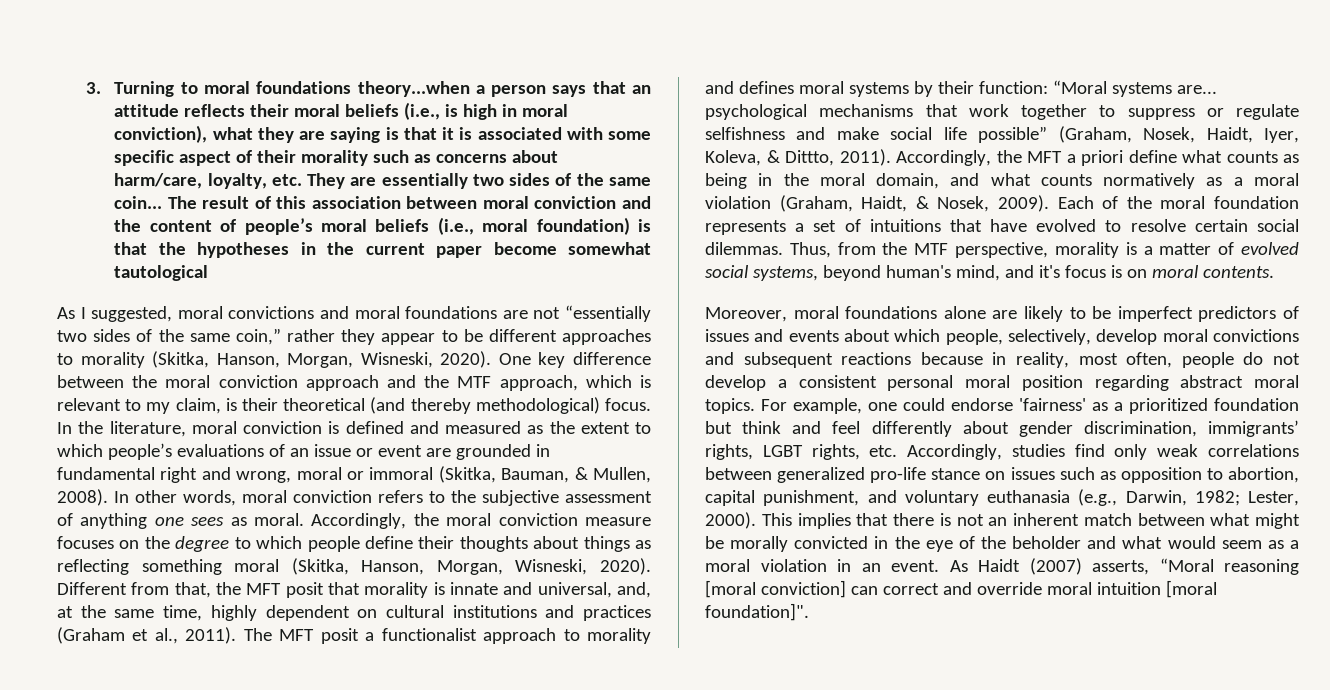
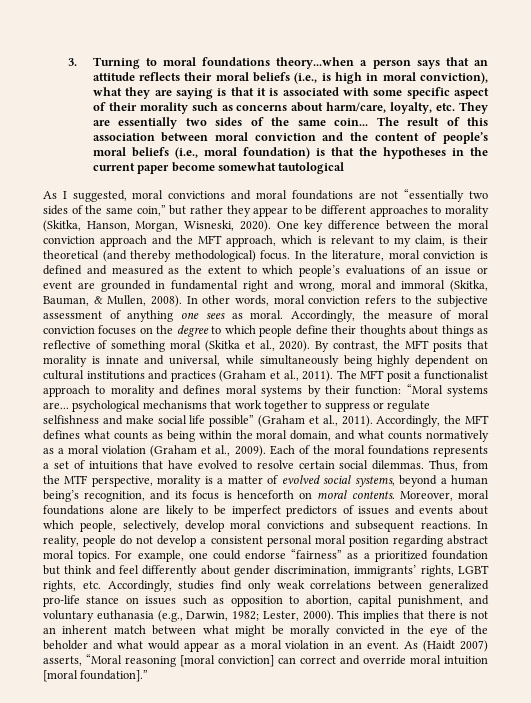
- As I suggested, moral convictions and moral foundations are not “essentially two sides of the same coin,” rather they appear to be different approaches to morality (Skitka, Hanson, Morgan, Wisneski, 2020).
+ As I suggested, moral convictions and moral foundations are not “essentially two sides of the same coin,” but rather they appear to be different approaches to morality (Skitka, Hanson, Morgan, Wisneski, 2020).
- One key difference between the moral conviction approach and the MTF approach, which is relevant to my claim, is their theoretical (and thereby methodological) focus.
+ One key difference between the moral conviction approach and the MFT approach, which is relevant to my claim, is their theoretical (and thereby methodological) focus.
- In the literature, moral conviction is defined and measured as the extent to which people’s evaluations of an issue or event are grounded in fundamental right and wrong, moral or immoral (Skitka, Bauman, & Mullen, 2008).
+ In the literature, moral conviction is defined and measured as the extent to which people’s evaluations of an issue or event are grounded in fundamental right and wrong, moral and immoral (Skitka, Bauman, & Mullen, 2008).
- Accordingly, the moral conviction measure focuses on the degree to which people define their thoughts about things as reflecting something moral (Skitka, Hanson, Morgan, Wisneski, 2020). Different from that, the MFT posit that morality is innate and universal, and, at the same time, highly dependent on cultural institutions and practices (Graham et al., 2011).
+ Accordingly, the measure of moral conviction focuses on the degree to which people define their thoughts about things as reflective of something moral (Skitka et al., 2020). By contrast, the MFT posits that morality is innate and universal, while simultaneously being highly dependent on cultural institutions and practices (Graham et al., 2011).
- The MFT posit a functionalist approach to morality and defines moral systems by their function: “Moral systems are... psychological mechanisms that work together to suppress or regulate selfishness and make social life possible” (Graham, Nosek, Haidt, Iyer, Koleva, & Dittto, 2011).
+ The MFT posit a functionalist approach to morality and defines moral systems by their function: “Moral systems are... psychological mechanisms that work together to suppress or regulate selfishness and make social life possible” (Graham et al., 2011).
- Accordingly, the MFT a priori define what counts as being in the moral domain, and what counts normatively as a moral violation (Graham, Haidt, & Nosek, 2009).
+ Accordingly, the MFT defines what counts as being within the moral domain, and what counts normatively as a moral violation (Graham et al., 2009).
- Each of the moral foundation represents a set of intuitions that have evolved to resolve certain social dilemmas.
+ Each of the moral foundations represents a set of intuitions that have evolved to resolve certain social dilemmas.
- Thus, from the MTF perspective, morality is a matter of evolved social systems, beyond human's mind, and it's focus is on moral contents.
- Moreover, moral foundations alone are likely to be imperfect predictors of issues and events about which people, selectively, develop moral convictions and subsequent reactions because in reality, most often, people do not develop a consistent personal moral position regarding abstract moral topics.
+ Thus, from the MTF perspective, morality is a matter of evolved social systems, beyond a human being’s recognition, and its focus is henceforth on moral contents. Moreover, moral foundations alone are likely to be imperfect predictors of issues and events about which people, selectively, develop moral convictions and subsequent reactions. In reality, people do not develop a consistent personal moral position regarding abstract moral topics.
- For example, one could endorse 'fairness' as a prioritized foundation but think and feel differently about gender discrimination, immigrants’ rights, LGBT rights, etc. Accordingly, studies find only weak correlations between generalized pro-life stance on issues such as opposition to abortion, capital punishment, and voluntary euthanasia (e.g., Darwin, 1982; Lester, 2000).
+ For example, one could endorse “fairness” as a prioritized foundation but think and feel differently about gender discrimination, immigrants’ rights, LGBT rights, etc. Accordingly, studies find only weak correlations between generalized pro-life stance on issues such as opposition to abortion, capital punishment, and voluntary euthanasia (e.g., Darwin, 1982; Lester, 2000).
- This implies that there is not an inherent match between what might be morally convicted in the eye of the beholder and what would seem as a moral violation in an event.
+ This implies that there is not an inherent match between what might be morally convicted in the eye of the beholder and what would appear as a moral violation in an event.
- As Haidt (2007) asserts, “Moral reasoning [moral conviction] can correct and override moral intuition [moral foundation]".
+ As (Haidt 2007) asserts, “Moral reasoning [moral conviction] can correct and override moral intuition [moral foundation].”

